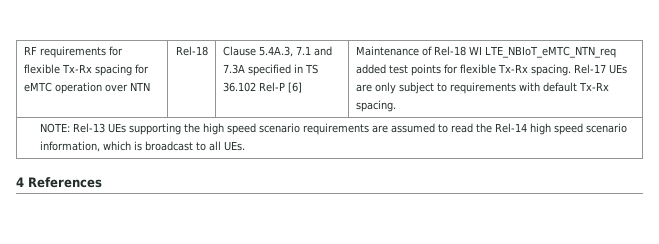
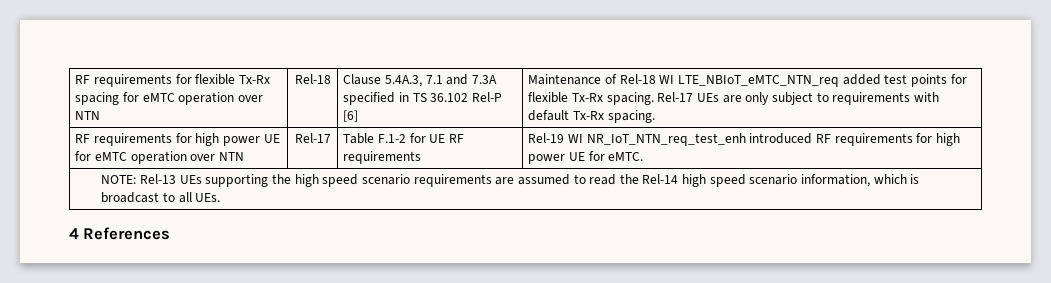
+ RF requirements for high power UE for eMTC operation over NTN | Rel-17 | Table F.1-2 for UE RF requirements | Rel-19 WI NR_IoT_NTN_req_test_enh introduced RF requirements for high power UE for eMTC.

